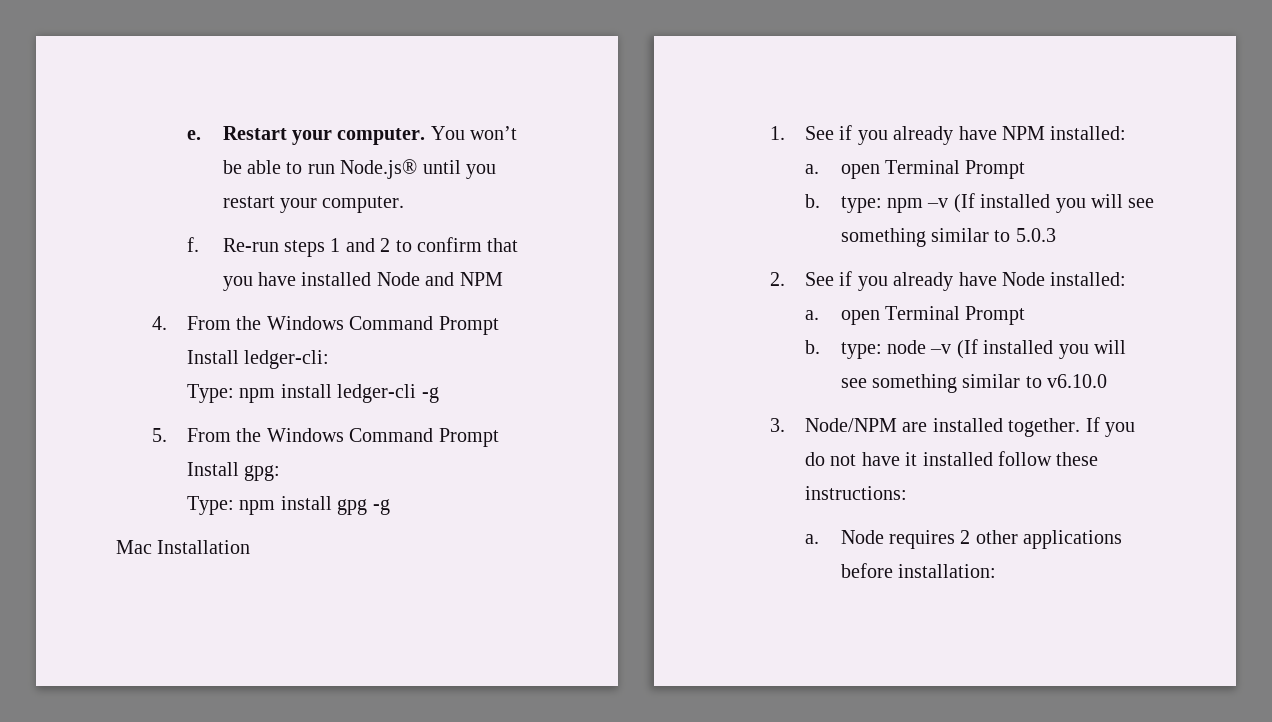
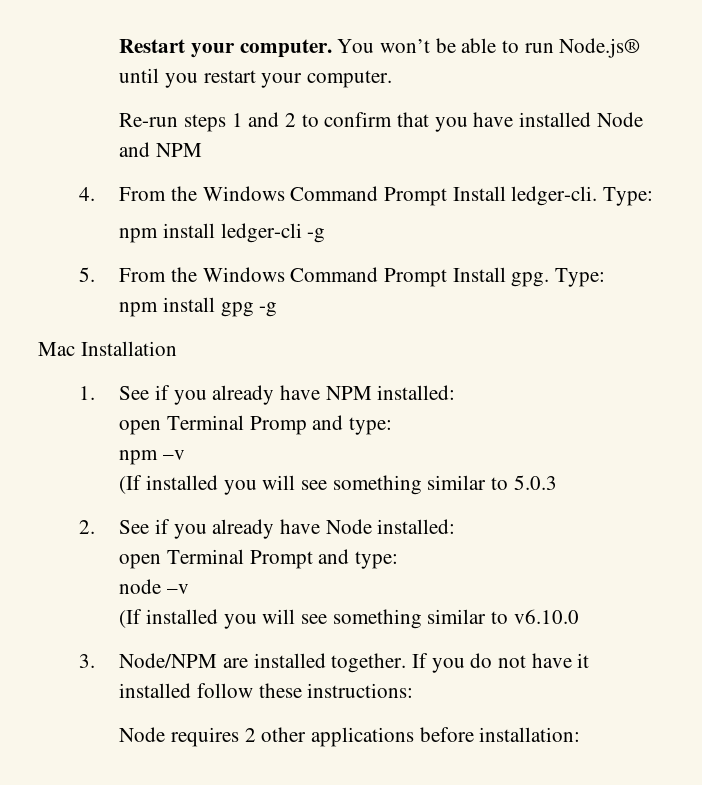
- e.
- f.
- 4. From the Windows Command Prompt Install ledger-cli:
- Type: npm install ledger-cli -g
+ 4. From the Windows Command Prompt Install ledger-cli. Type:
+ npm install ledger-cli -g
- 5. From the Windows Command Prompt Install gpg:
- Type: npm install gpg -g
+ 5. From the Windows Command Prompt Install gpg. Type:
+ npm install gpg -g
  1. See if you already have NPM installed:
- a. open Terminal Prompt
- b. type: npm –v (If installed you will see something similar to 5.0.3
+ open Terminal Promp and type:
+ npm –v
+ (If installed you will see something similar to 5.0.3
  2. See if you already have Node installed:
- a. open Terminal Prompt
- b. type: node –v (If installed you will see something similar to v6.10.0
+ open Terminal Prompt and type:
+ node –v
+ (If installed you will see something similar to v6.10.0
  If you do not have it installed follow these instructions:
- a. Node requires 2 other applications before installation:
+ Node requires 2 other applications before installation:

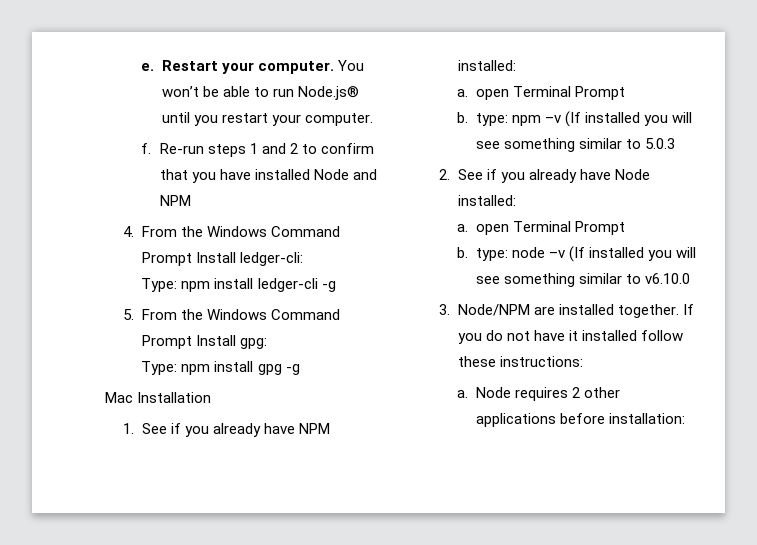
+ e.
+ f.
- 4. From the Windows Command Prompt Install ledger-cli. Type:
- npm install ledger-cli -g
+ 4. From the Windows Command Prompt Install ledger-cli:
+ Type: npm install ledger-cli -g
- 5. From the Windows Command Prompt Install gpg. Type:
- npm install gpg -g
+ 5. From the Windows Command Prompt Install gpg:
+ Type: npm install gpg -g
  1. See if you already have NPM installed:
- open Terminal Promp and type:
- npm –v
- (If installed you will see something similar to 5.0.3
+ a. open Terminal Prompt
+ b. type: npm –v (If installed you will see something similar to 5.0.3
  2. See if you already have Node installed:
- open Terminal Prompt and type:
- node –v
- (If installed you will see something similar to v6.10.0
+ a. open Terminal Prompt
+ b. type: node –v (If installed you will see something similar to v6.10.0
  If you do not have it installed follow these instructions:
- Node requires 2 other applications before installation:
+ a. Node requires 2 other applications before installation:

